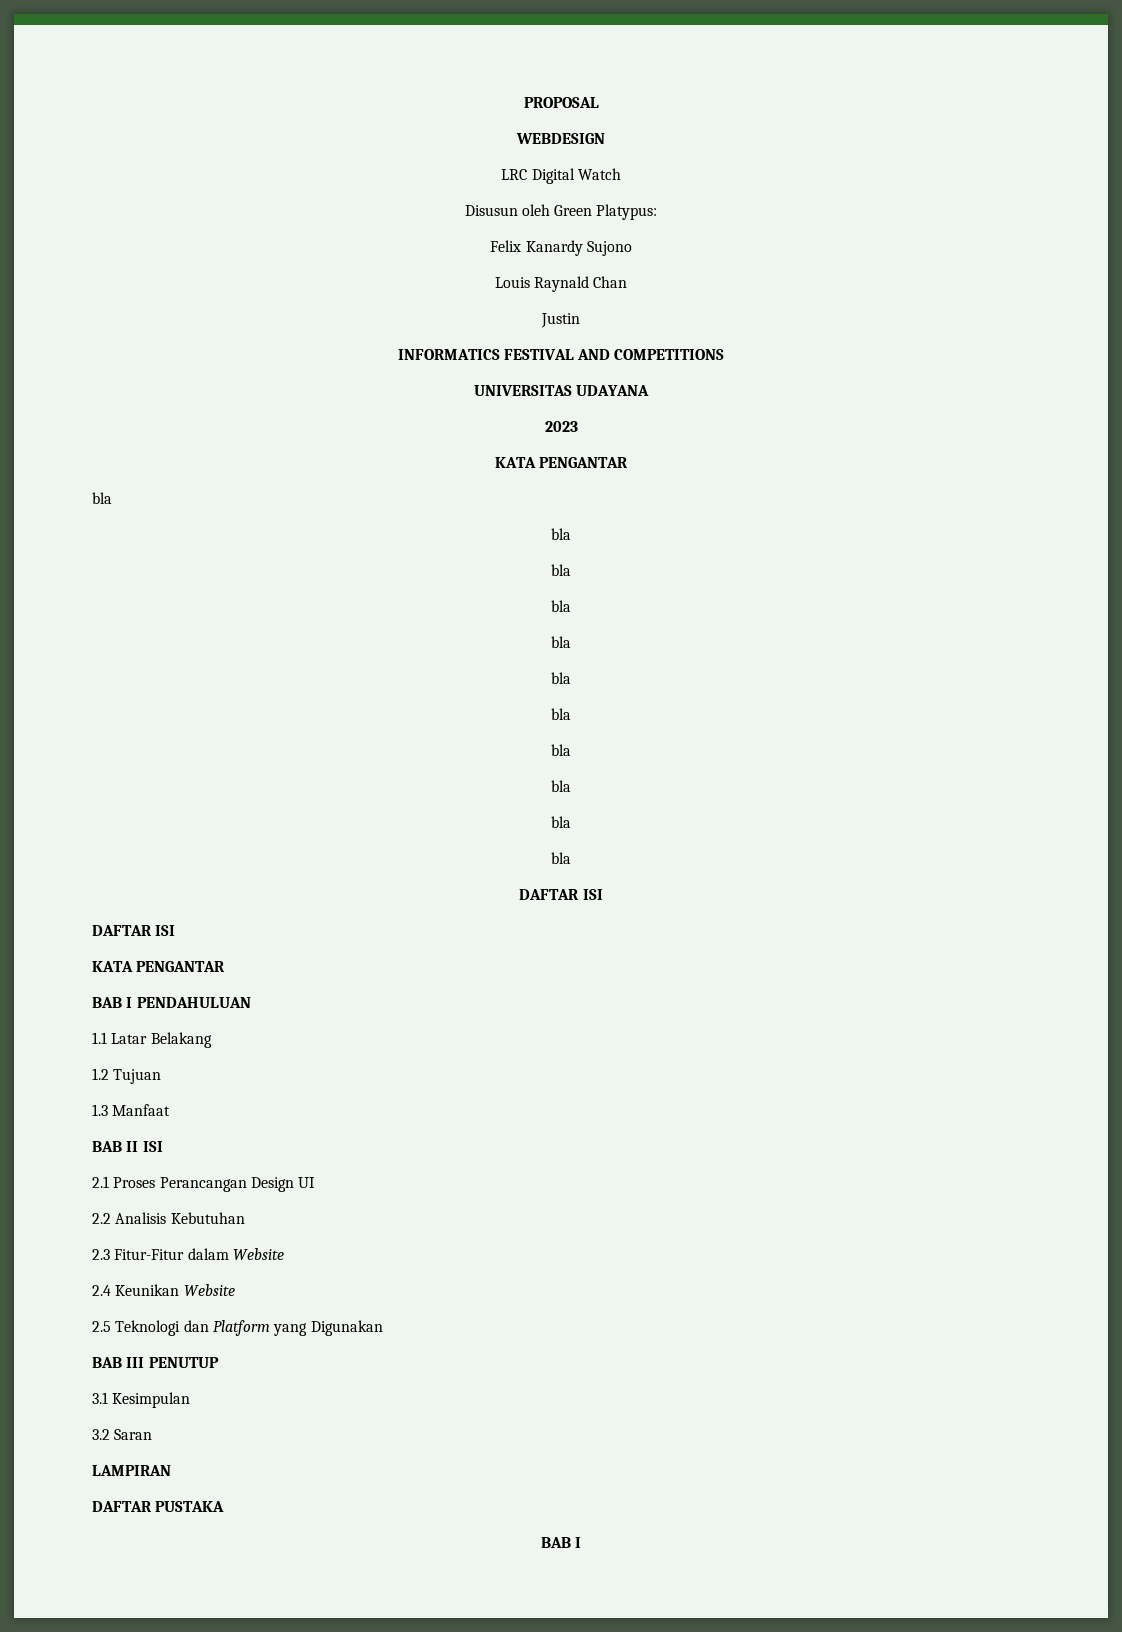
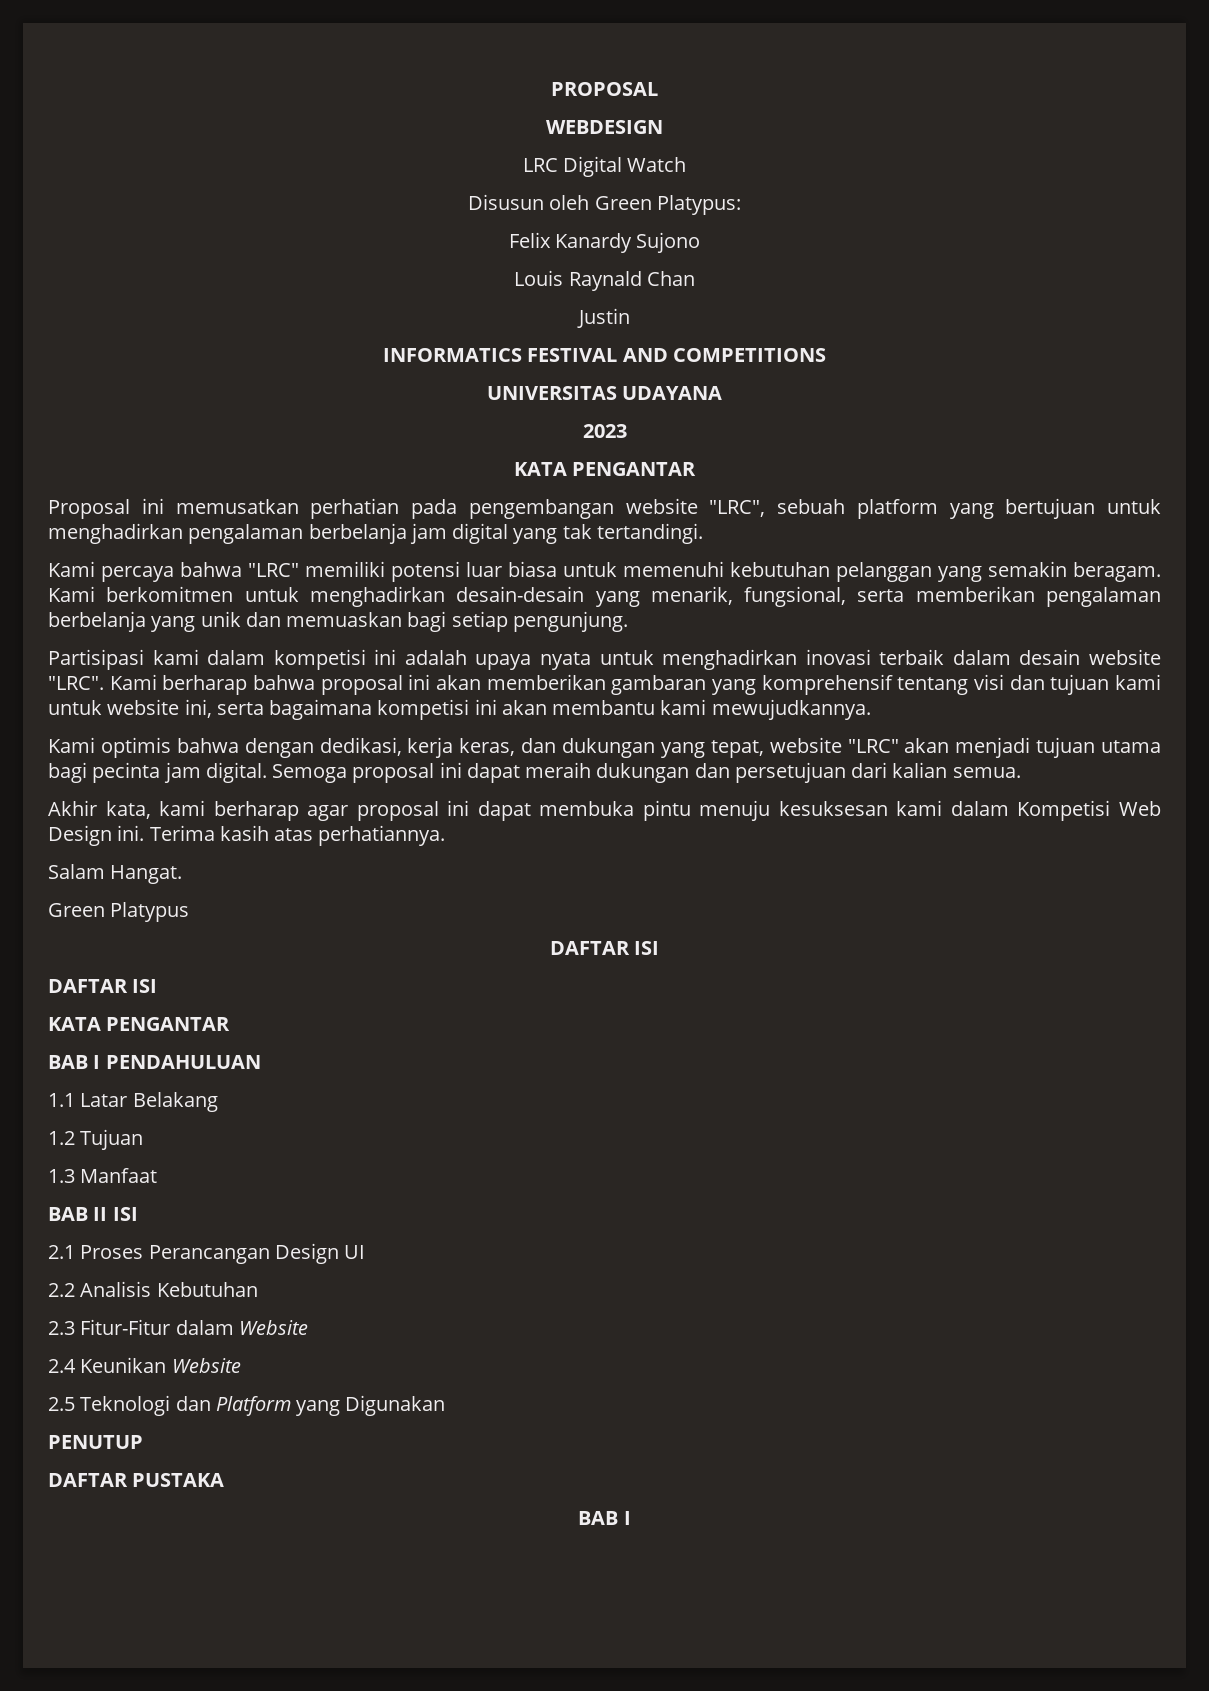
  2023
  KATA PENGANTAR
- bla
- bla
- bla
- bla
- bla
- bla
- bla
- bla
- bla
- bla
- bla
+ Proposal ini memusatkan perhatian pada pengembangan website "LRC", sebuah platform yang bertujuan untuk menghadirkan pengalaman berbelanja jam digital yang tak tertandingi.
+ Kami percaya bahwa "LRC" memiliki potensi luar biasa untuk memenuhi kebutuhan pelanggan yang semakin beragam. Kami berkomitmen untuk menghadirkan desain-desain yang menarik, fungsional, serta memberikan pengalaman berbelanja yang unik dan memuaskan bagi setiap pengunjung.
+ Partisipasi kami dalam kompetisi ini adalah upaya nyata untuk menghadirkan inovasi terbaik dalam desain website "LRC". Kami berharap bahwa proposal ini akan memberikan gambaran yang komprehensif tentang visi dan tujuan kami untuk website ini, serta bagaimana kompetisi ini akan membantu kami mewujudkannya.
+ Kami optimis bahwa dengan dedikasi, kerja keras, dan dukungan yang tepat, website "LRC" akan menjadi tujuan utama bagi pecinta jam digital. Semoga proposal ini dapat meraih dukungan dan persetujuan dari kalian semua.
+ Akhir kata, kami berharap agar proposal ini dapat membuka pintu menuju kesuksesan kami dalam Kompetisi Web Design ini. Terima kasih atas perhatiannya.
+ Salam Hangat.
+ Green Platypus
- BAB III PENUTUP
+ PENUTUP
- 3.1 Kesimpulan
- 3.2 Saran
- LAMPIRAN

